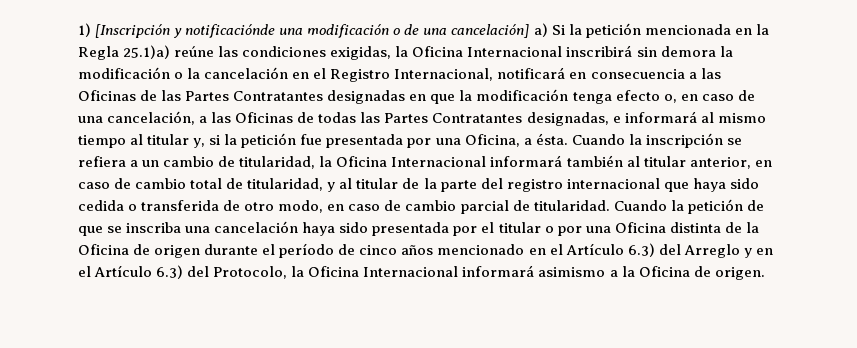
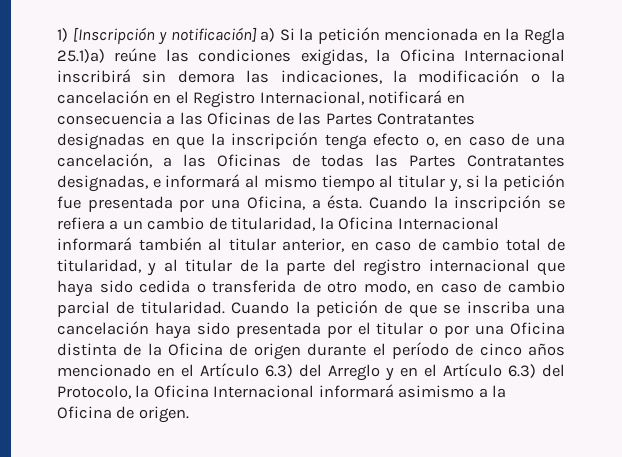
- 1) [Inscripción y notificaciónde una modificación o de una cancelación] a) Si la petición mencionada en la Regla 25.1)a) reúne las condiciones exigidas, la Oficina Internacional inscribirá sin demora la modificación o la cancelación en el Registro Internacional, notificará en consecuencia a las Oficinas de las Partes Contratantes designadas en que la modificación tenga efecto o, en caso de una cancelación, a las Oficinas de todas las Partes Contratantes designadas, e informará al mismo tiempo al titular y, si la petición fue presentada por una Oficina, a ésta.
+ 1) [Inscripción y notificación] a) Si la petición mencionada en la Regla 25.1)a) reúne las condiciones exigidas, la Oficina Internacional inscribirá sin demora las indicaciones, la modificación o la cancelación en el Registro Internacional, notificará en consecuencia a las Oficinas de las Partes Contratantes designadas en que la inscripción tenga efecto o, en caso de una cancelación, a las Oficinas de todas las Partes Contratantes designadas, e informará al mismo tiempo al titular y, si la petición fue presentada por una Oficina, a ésta.

